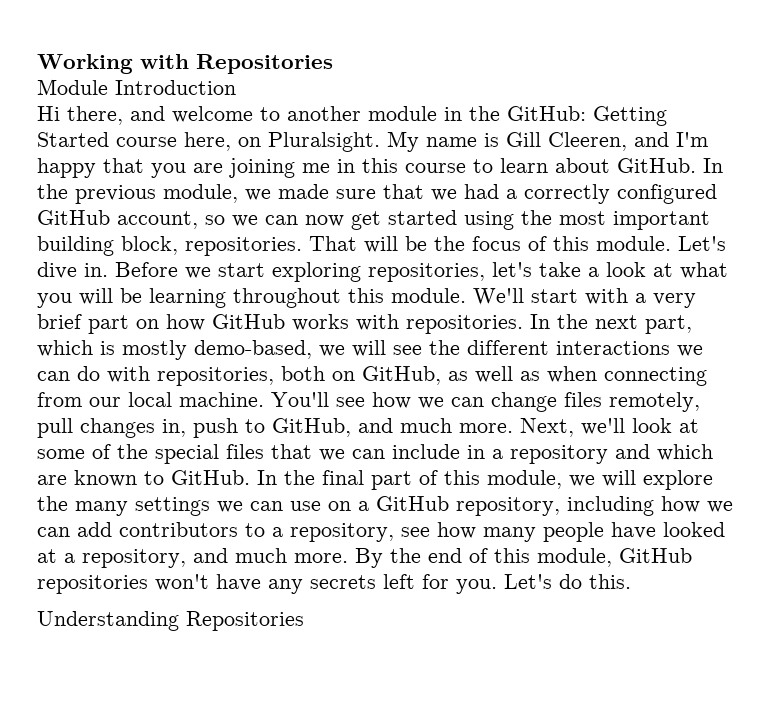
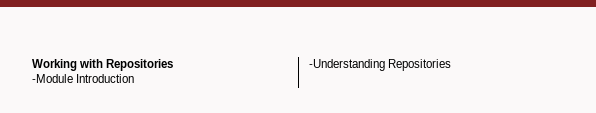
- Module Introduction
+ -Module Introduction
- Hi there, and welcome to another module in the GitHub: Getting Started course here, on Pluralsight. My name is Gill Cleeren, and I'm happy that you are joining me in this course to learn about GitHub. In the previous module, we made sure that we had a correctly configured GitHub account, so we can now get started using the most important building block, repositories. That will be the focus of this module. Let's dive in. Before we start exploring repositories, let's take a look at what you will be learning throughout this module. We'll start with a very brief part on how GitHub works with repositories. In the next part, which is mostly demo‑based, we will see the different interactions we can do with repositories, both on GitHub, as well as when connecting from our local machine. You'll see how we can change files remotely, pull changes in, push to GitHub, and much more. Next, we'll look at some of the special files that we can include in a repository and which are known to GitHub. In the final part of this module, we will explore the many settings we can use on a GitHub repository, including how we can add contributors to a repository, see how many people have looked at a repository, and much more. By the end of this module, GitHub repositories won't have any secrets left for you. Let's do this.
- Understanding Repositories
+ -Understanding Repositories

